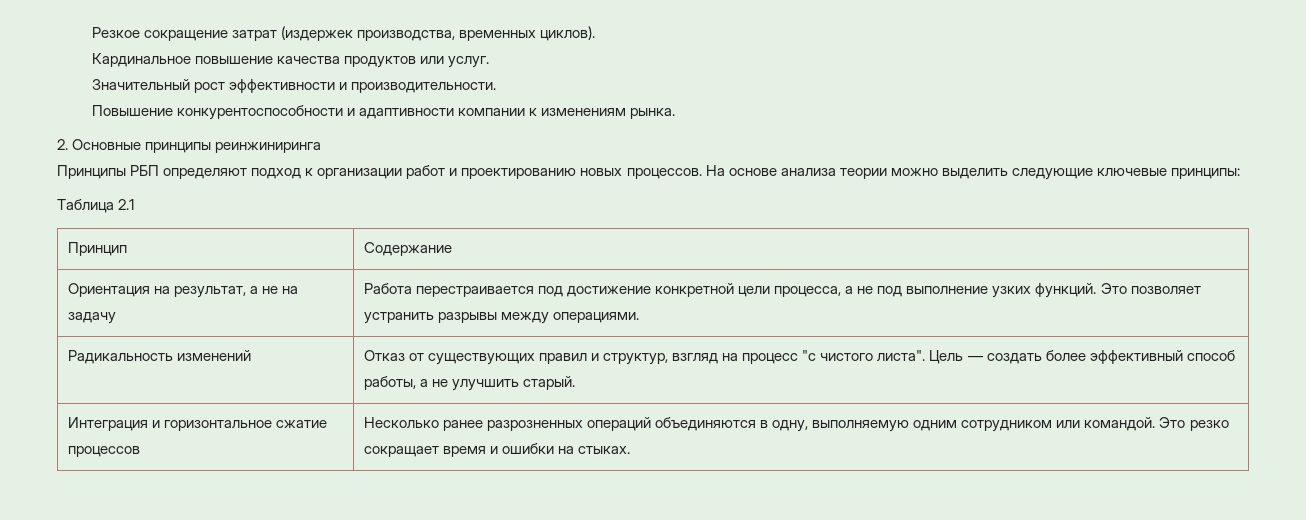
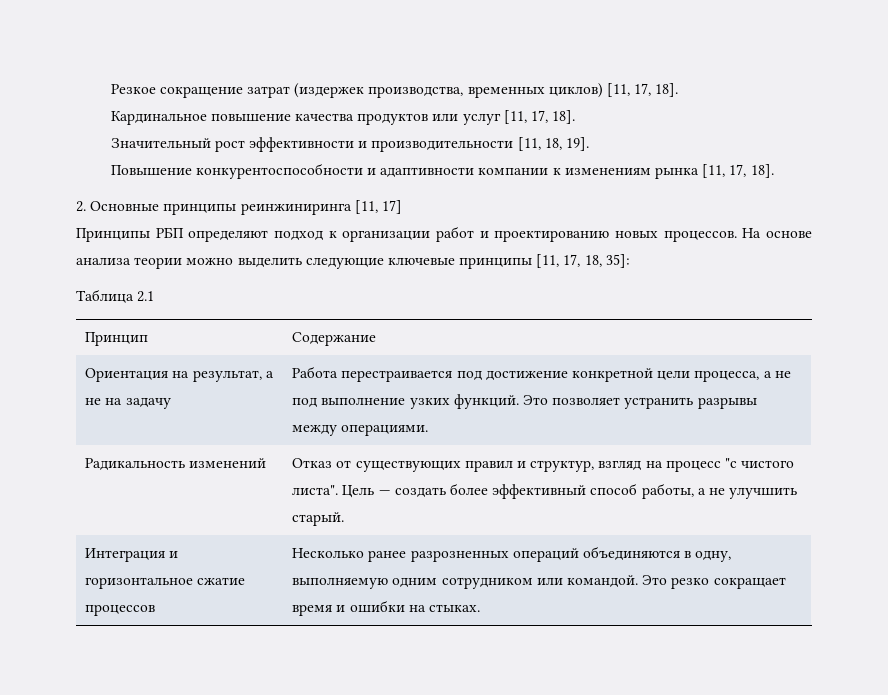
- Резкое сокращение затрат (издержек производства, временных циклов).
+ Резкое сокращение затрат (издержек производства, временных циклов) [11, 17, 18].
- Кардинальное повышение качества продуктов или услуг.
+ Кардинальное повышение качества продуктов или услуг [11, 17, 18].
- Значительный рост эффективности и производительности.
+ Значительный рост эффективности и производительности [11, 18, 19].
- Повышение конкурентоспособности и адаптивности компании к изменениям рынка.
+ Повышение конкурентоспособности и адаптивности компании к изменениям рынка [11, 17, 18].
- 2. Основные принципы реинжиниринга
+ 2. Основные принципы реинжиниринга [11, 17]
- На основе анализа теории можно выделить следующие ключевые принципы:
+ На основе анализа теории можно выделить следующие ключевые принципы [11, 17, 18, 35]:

